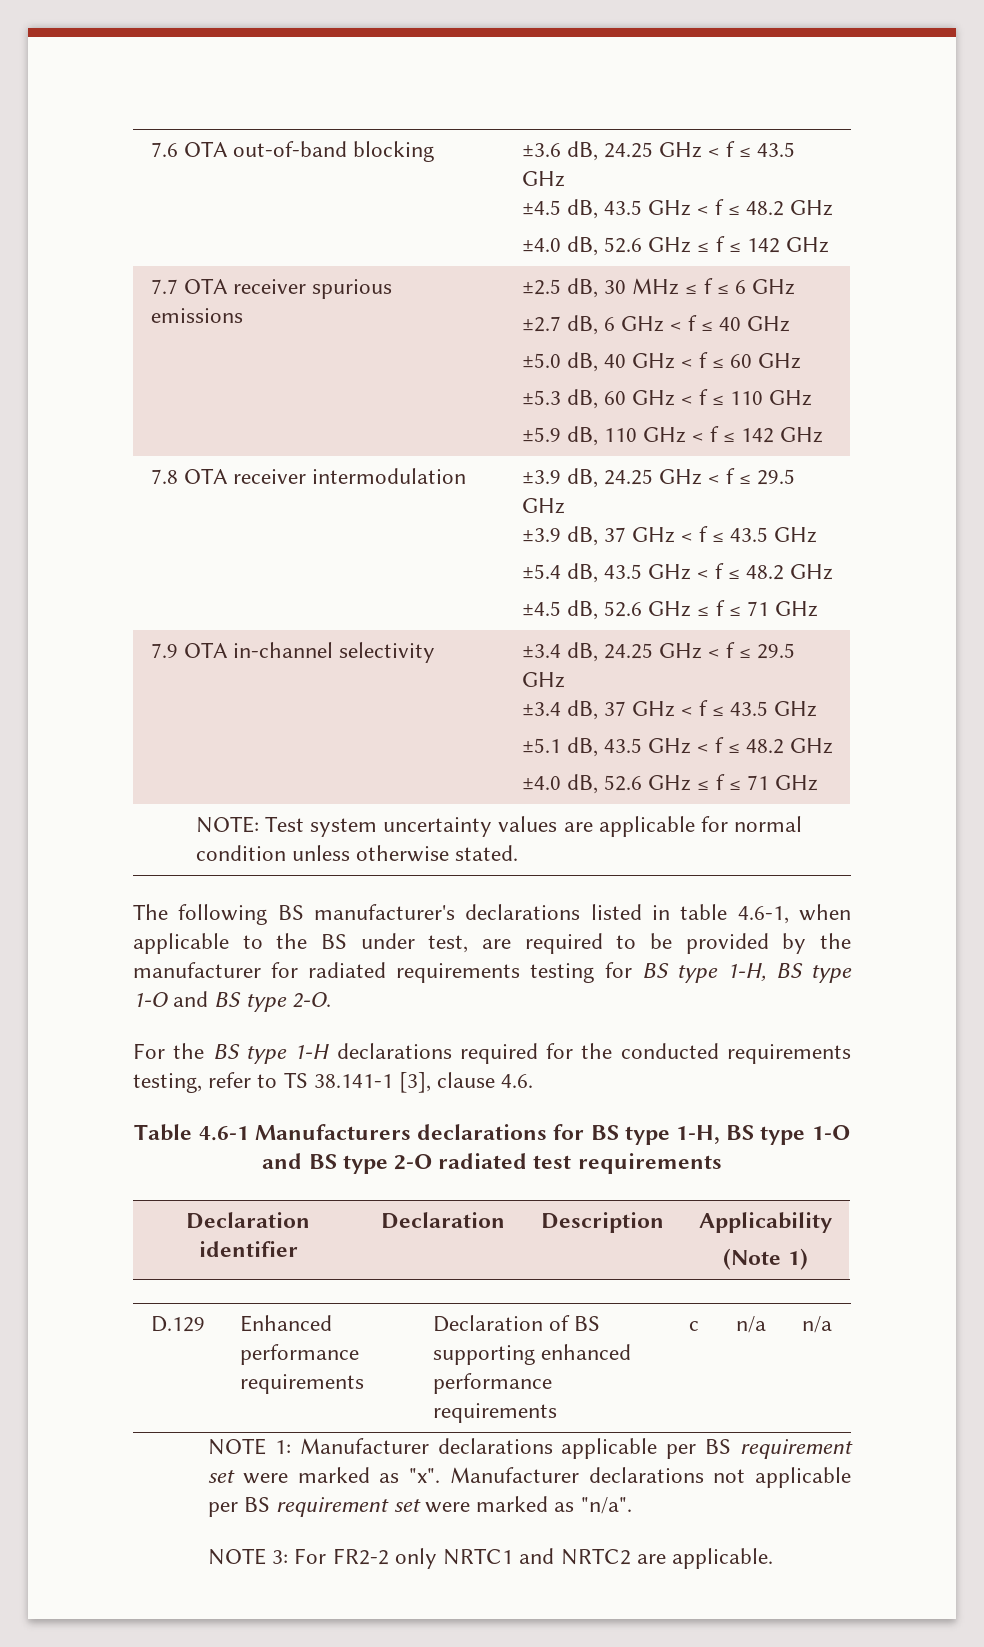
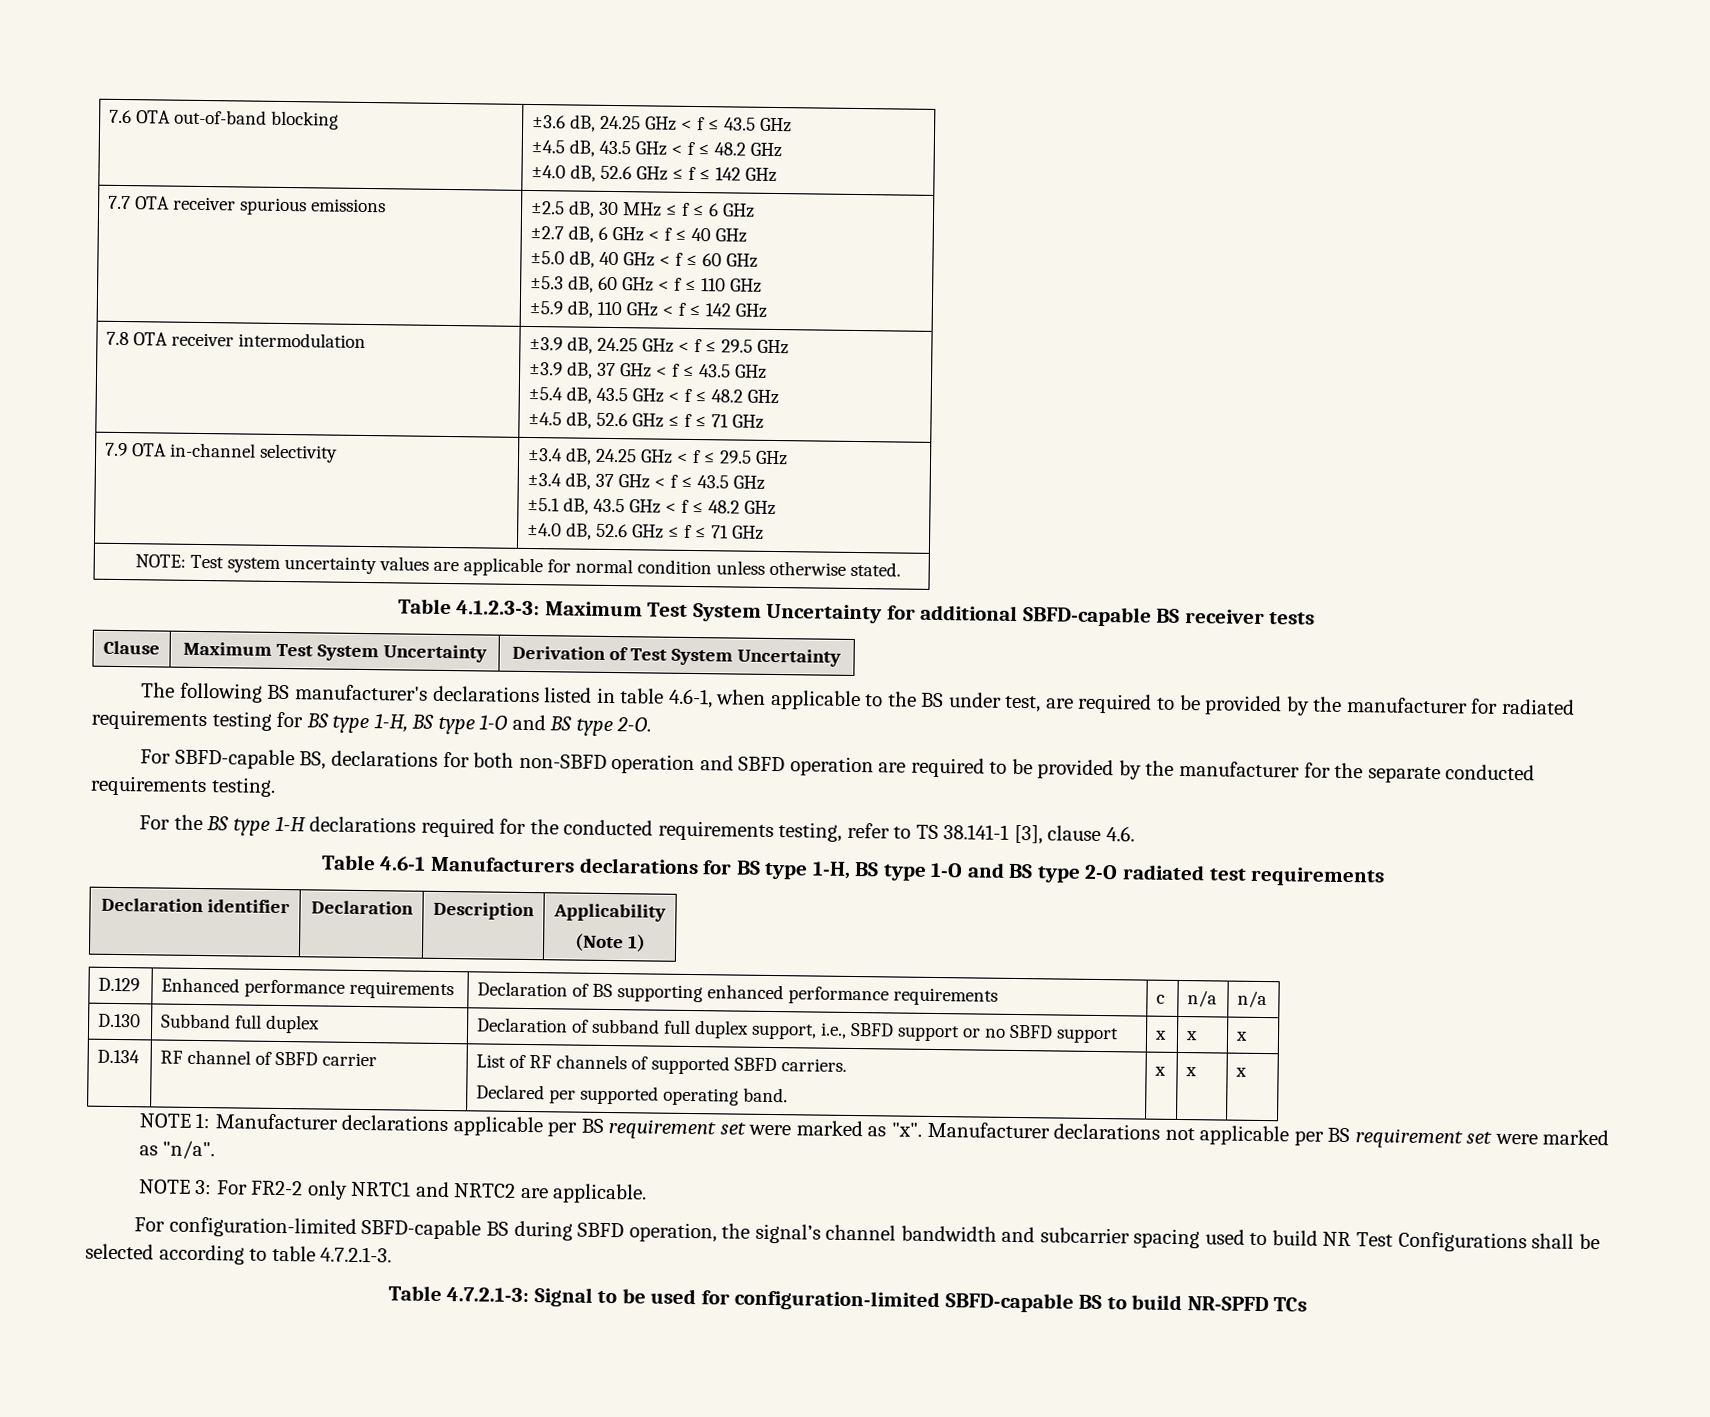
+ Table 4.1.2.3-3: Maximum Test System Uncertainty for additional SBFD-capable BS receiver tests
+ Clause | Maximum Test System Uncertainty | Derivation of Test System Uncertainty
+ For SBFD-capable BS, declarations for both non-SBFD operation and SBFD operation are required to be provided by the manufacturer for the separate conducted requirements testing.
+ D.130 | Subband full duplex | Declaration of subband full duplex support, i.e., SBFD support or no SBFD support | x | x | x
+ D.134 | RF channel of SBFD carrier | List of RF channels of supported SBFD carriers.
+ Declared per supported operating band. | x | x | x
+ For configuration-limited SBFD-capable BS during SBFD operation, the signal’s channel bandwidth and subcarrier spacing used to build NR Test Configurations shall be selected according to table 4.7.2.1-3.
+ Table 4.7.2.1-3: Signal to be used for configuration-limited SBFD-capable BS to build NR-SPFD TCs

